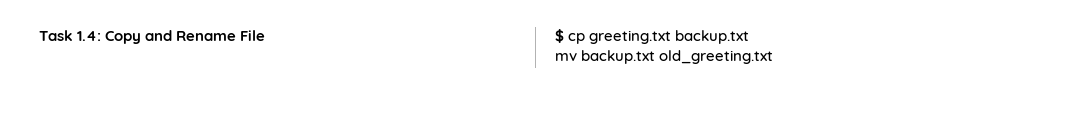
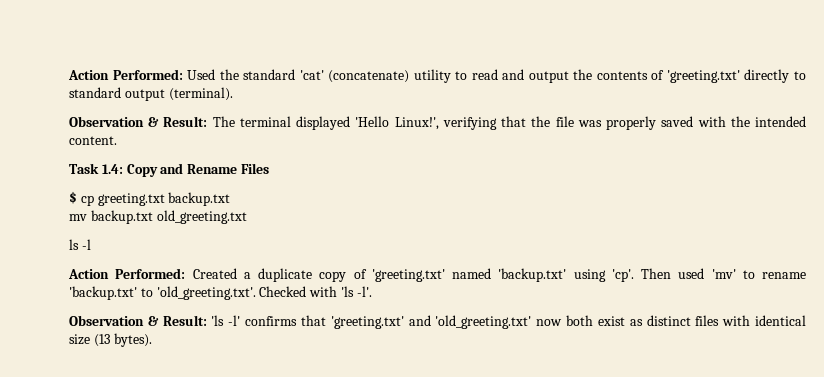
+ Action Performed: Used the standard 'cat' (concatenate) utility to read and output the contents of 'greeting.txt' directly to standard output (terminal).
+ Observation & Result: The terminal displayed 'Hello Linux!', verifying that the file was properly saved with the intended content.
- Task 1.4: Copy and Rename File
+ Task 1.4: Copy and Rename Files
+ ls -l
+ Action Performed: Created a duplicate copy of 'greeting.txt' named 'backup.txt' using 'cp'. Then used 'mv' to rename 'backup.txt' to 'old_greeting.txt'. Checked with 'ls -l'.
+ Observation & Result: 'ls -l' confirms that 'greeting.txt' and 'old_greeting.txt' now both exist as distinct files with identical size (13 bytes).

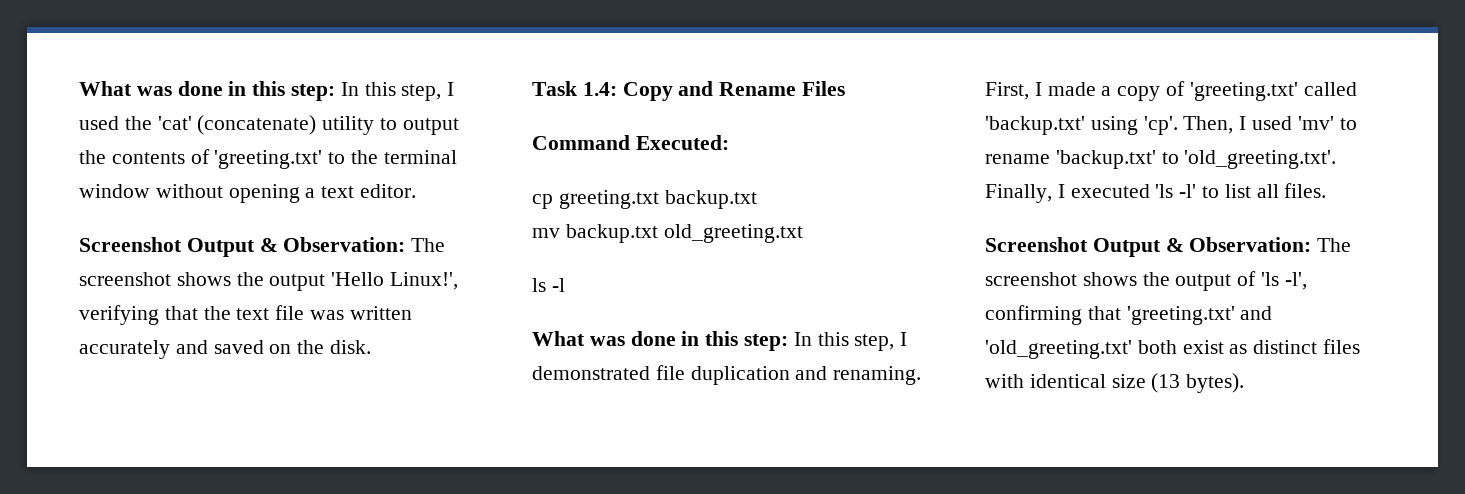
- Action Performed: Used the standard 'cat' (concatenate) utility to read and output the contents of 'greeting.txt' directly to standard output (terminal).
- Observation & Result: The terminal displayed 'Hello Linux!', verifying that the file was properly saved with the intended content.
+ What was done in this step: In this step, I used the 'cat' (concatenate) utility to output the contents of 'greeting.txt' to the terminal window without opening a text editor.
+ Screenshot Output & Observation: The screenshot shows the output 'Hello Linux!', verifying that the text file was written accurately and saved on the disk.
- $ cp greeting.txt backup.txt
+ Command Executed:
+ cp greeting.txt backup.txt
- Action Performed: Created a duplicate copy of 'greeting.txt' named 'backup.txt' using 'cp'.
+ What was done in this step: In this step, I demonstrated file duplication and renaming. First, I made a copy of 'greeting.txt' called 'backup.txt' using 'cp'.
- Then used 'mv' to rename 'backup.txt' to 'old_greeting.txt'. Checked with 'ls -l'.
- Observation & Result: 'ls -l' confirms that 'greeting.txt' and 'old_greeting.txt' now both exist as distinct files with identical size (13 bytes).
+ Then, I used 'mv' to rename 'backup.txt' to 'old_greeting.txt'. Finally, I executed 'ls -l' to list all files.
+ Screenshot Output & Observation: The screenshot shows the output of 'ls -l', confirming that 'greeting.txt' and 'old_greeting.txt' both exist as distinct files with identical size (13 bytes).

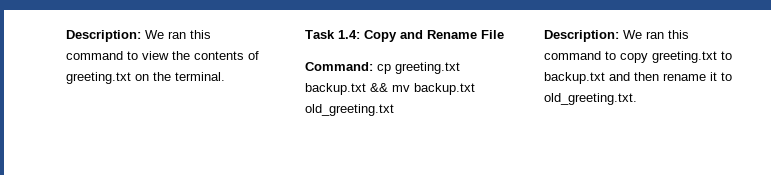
- What was done in this step: In this step, I used the 'cat' (concatenate) utility to output the contents of 'greeting.txt' to the terminal window without opening a text editor.
- Screenshot Output & Observation: The screenshot shows the output 'Hello Linux!', verifying that the text file was written accurately and saved on the disk.
+ Description: We ran this command to view the contents of greeting.txt on the terminal.
- Task 1.4: Copy and Rename Files
- Command Executed:
- cp greeting.txt backup.txt
- mv backup.txt old_greeting.txt
+ Task 1.4: Copy and Rename File
+ Command: cp greeting.txt backup.txt && mv backup.txt old_greeting.txt
- ls -l
- What was done in this step: In this step, I demonstrated file duplication and renaming. First, I made a copy of 'greeting.txt' called 'backup.txt' using 'cp'. Then, I used 'mv' to rename 'backup.txt' to 'old_greeting.txt'. Finally, I executed 'ls -l' to list all files.
- Screenshot Output & Observation: The screenshot shows the output of 'ls -l', confirming that 'greeting.txt' and 'old_greeting.txt' both exist as distinct files with identical size (13 bytes).
+ Description: We ran this command to copy greeting.txt to backup.txt and then rename it to old_greeting.txt.

